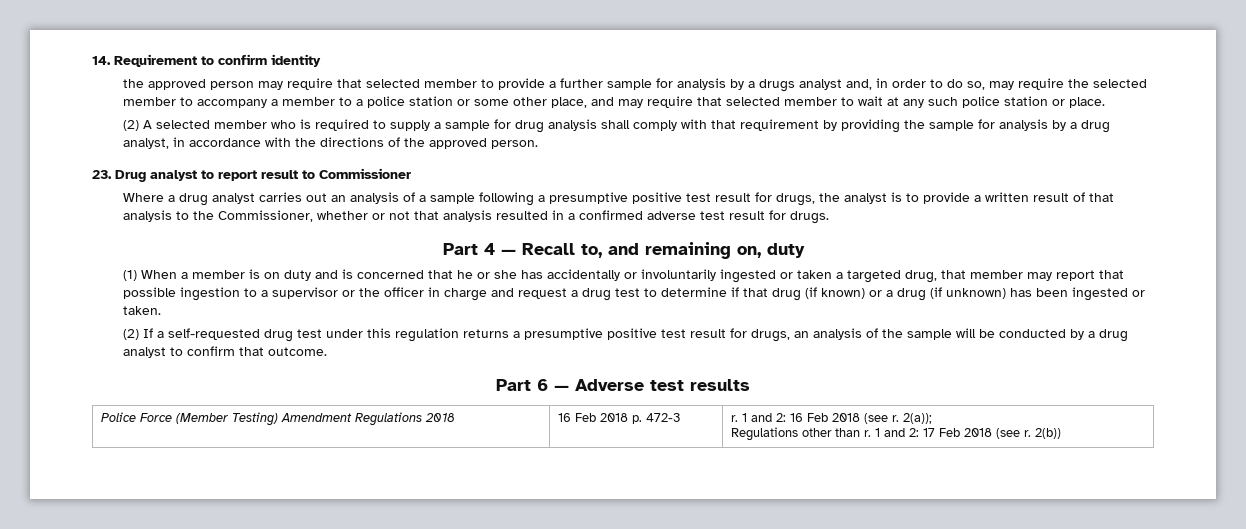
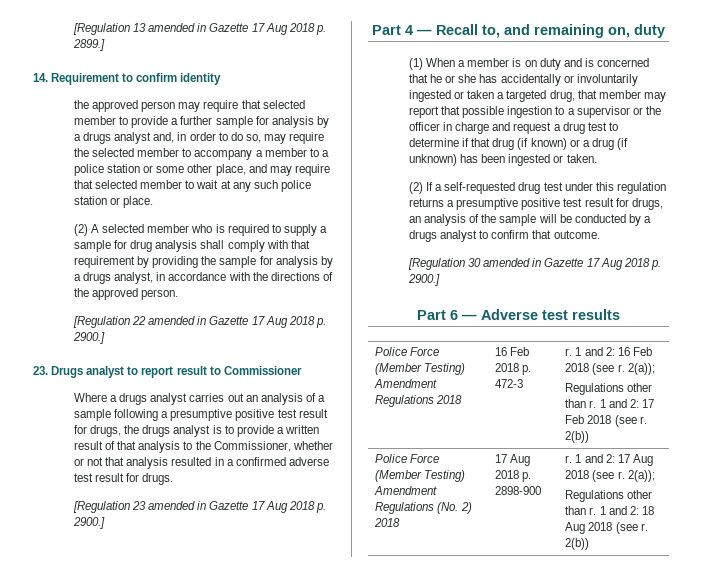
+ [Regulation 13 amended in Gazette 17 Aug 2018 p. 2899.]
- (2) A selected member who is required to supply a sample for drug analysis shall comply with that requirement by providing the sample for analysis by a drug analyst, in accordance with the directions of the approved person.
+ (2) A selected member who is required to supply a sample for drug analysis shall comply with that requirement by providing the sample for analysis by a drugs analyst, in accordance with the directions of the approved person.
+ [Regulation 22 amended in Gazette 17 Aug 2018 p. 2900.]
- 23. Drug analyst to report result to Commissioner
+ 23. Drugs analyst to report result to Commissioner
- Where a drug analyst carries out an analysis of a sample following a presumptive positive test result for drugs, the analyst is to provide a written result of that analysis to the Commissioner, whether or not that analysis resulted in a confirmed adverse test result for drugs.
+ Where a drugs analyst carries out an analysis of a sample following a presumptive positive test result for drugs, the drugs analyst is to provide a written result of that analysis to the Commissioner, whether or not that analysis resulted in a confirmed adverse test result for drugs.
+ [Regulation 23 amended in Gazette 17 Aug 2018 p. 2900.]
- (2) If a self-requested drug test under this regulation returns a presumptive positive test result for drugs, an analysis of the sample will be conducted by a drug analyst to confirm that outcome.
+ (2) If a self-requested drug test under this regulation returns a presumptive positive test result for drugs, an analysis of the sample will be conducted by a drugs analyst to confirm that outcome.
+ [Regulation 30 amended in Gazette 17 Aug 2018 p. 2900.]
+ Police Force (Member Testing) Amendment Regulations (No. 2) 2018 | 17 Aug 2018 p. 2898-900 | r. 1 and 2: 17 Aug 2018 (see r. 2(a));
+ Regulations other than r. 1 and 2: 18 Aug 2018 (see r. 2(b))

